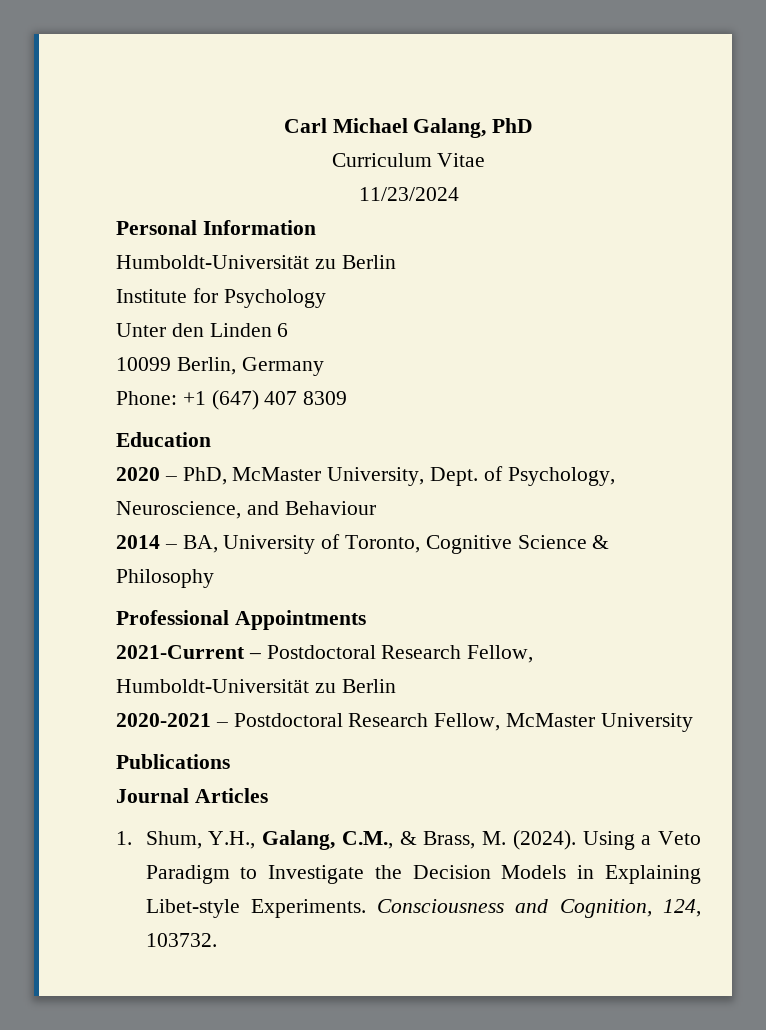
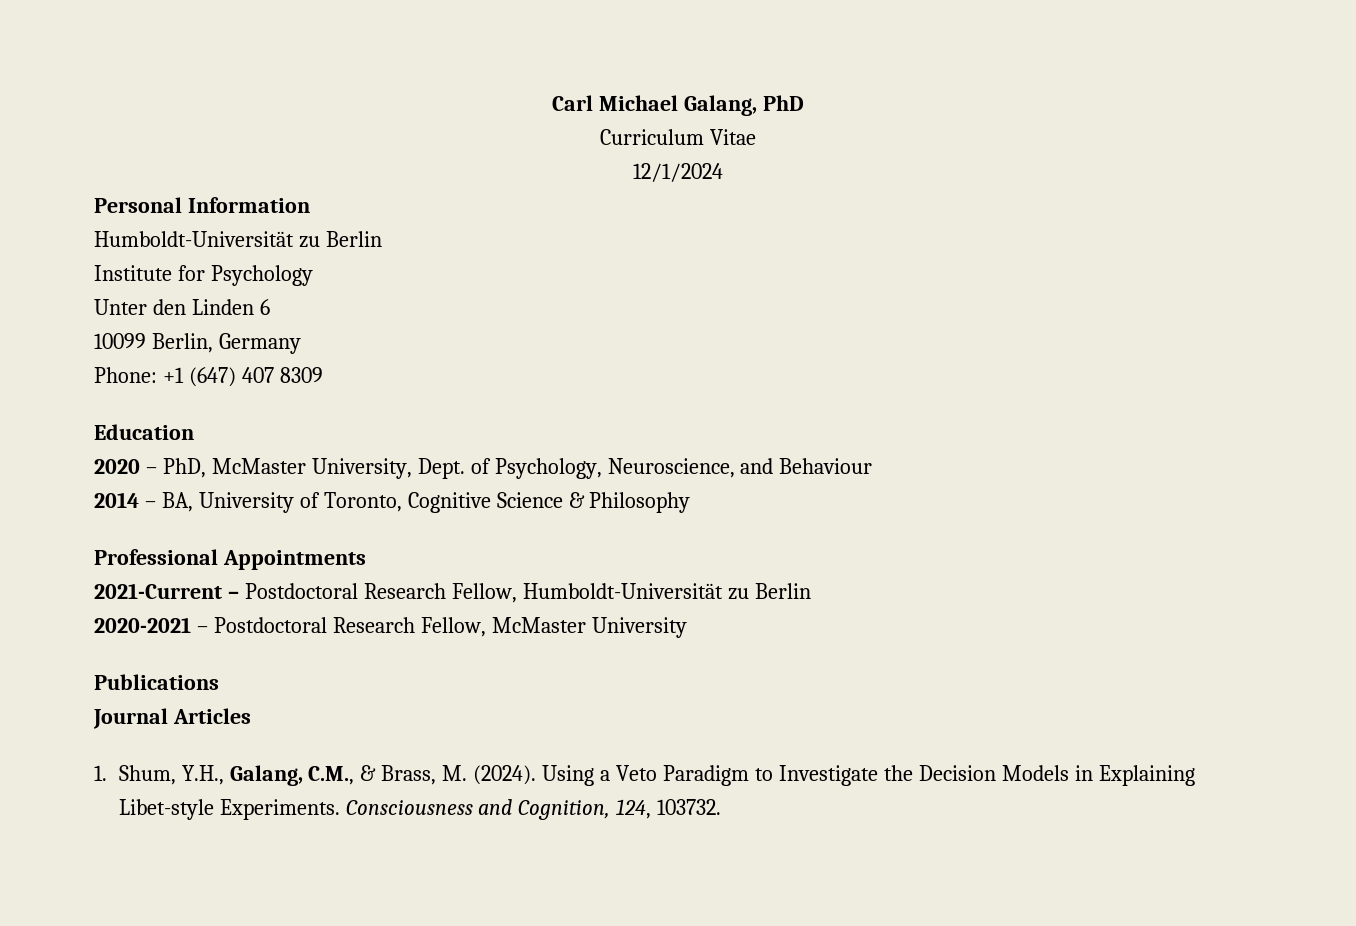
- 11/23/2024
+ 12/1/2024

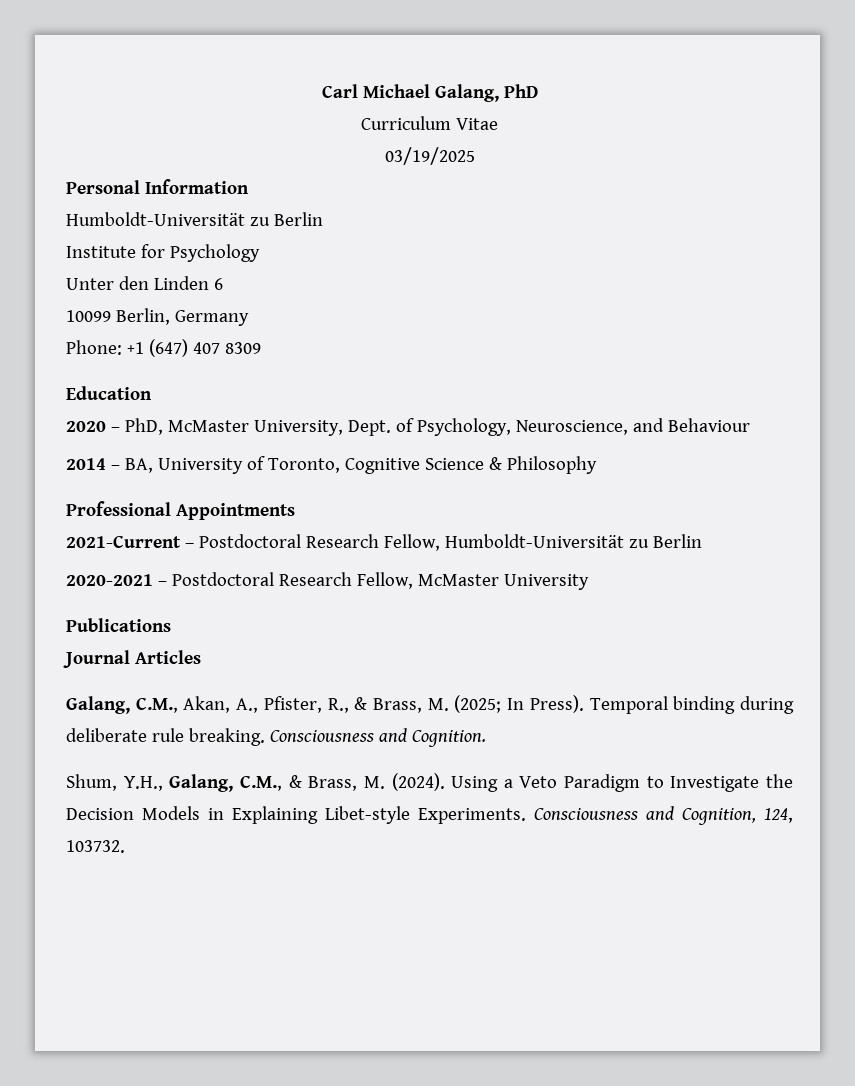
- 12/1/2024
+ 03/19/2025
- 1. Shum, Y.H., Galang, C.M., & Brass, M. (2024).
+ Galang, C.M., Akan, A., Pfister, R., & Brass, M. (2025; In Press). Temporal binding during deliberate rule breaking. Consciousness and Cognition.
+ Shum, Y.H., Galang, C.M., & Brass, M. (2024).

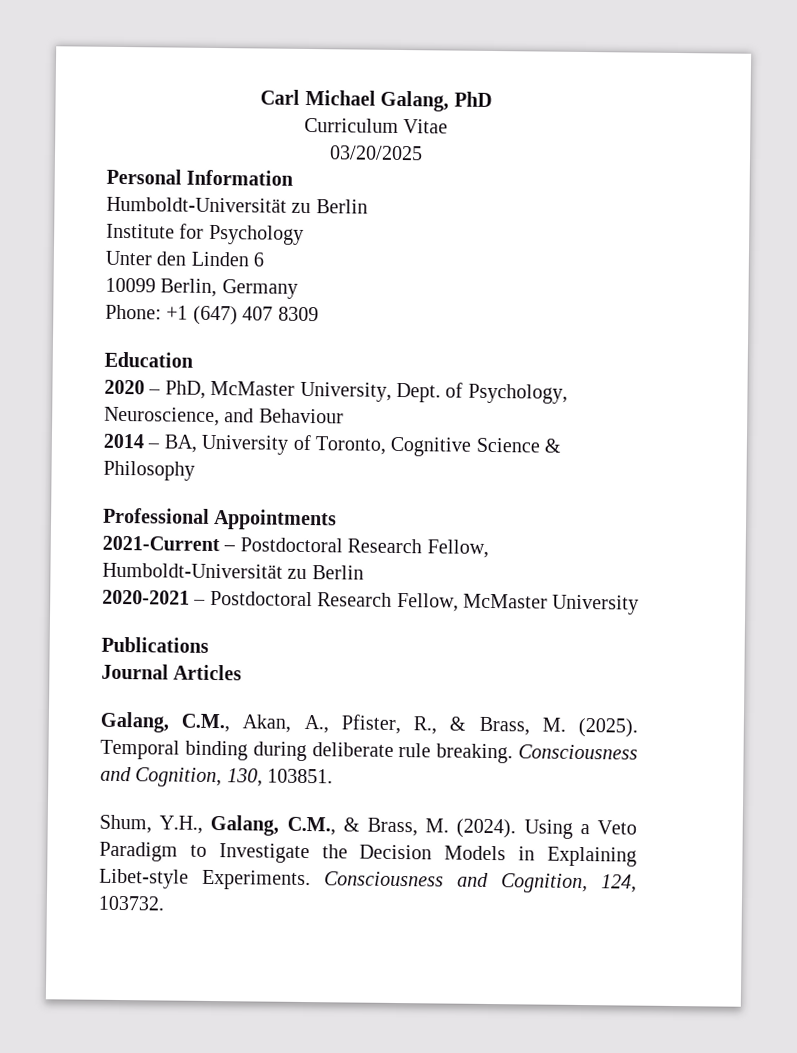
- 03/19/2025
+ 03/20/2025
- Galang, C.M., Akan, A., Pfister, R., & Brass, M. (2025; In Press).
+ Galang, C.M., Akan, A., Pfister, R., & Brass, M. (2025).
- Consciousness and Cognition.
+ Consciousness and Cognition, 130, 103851.

